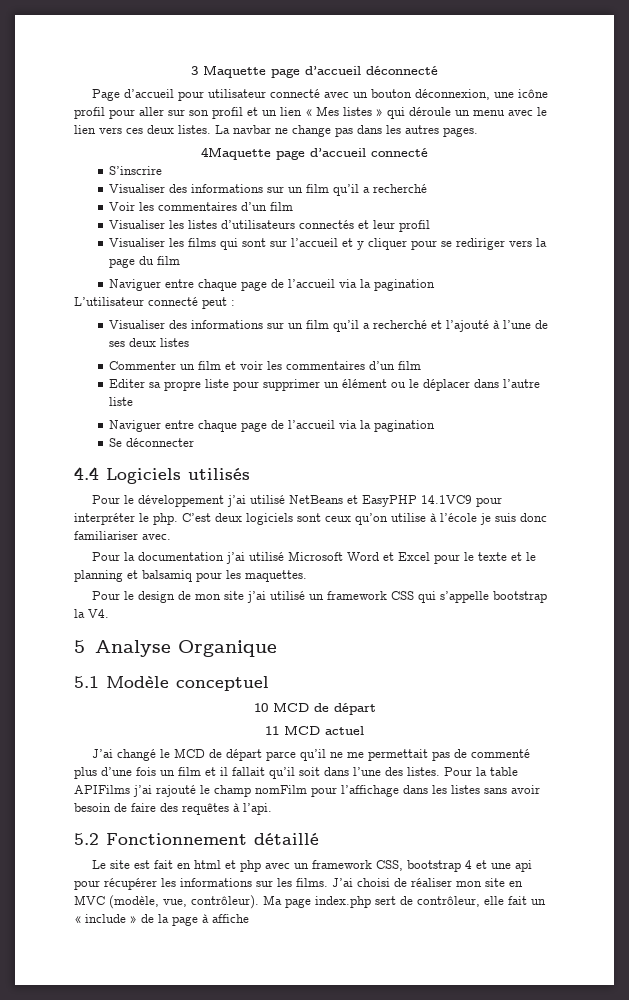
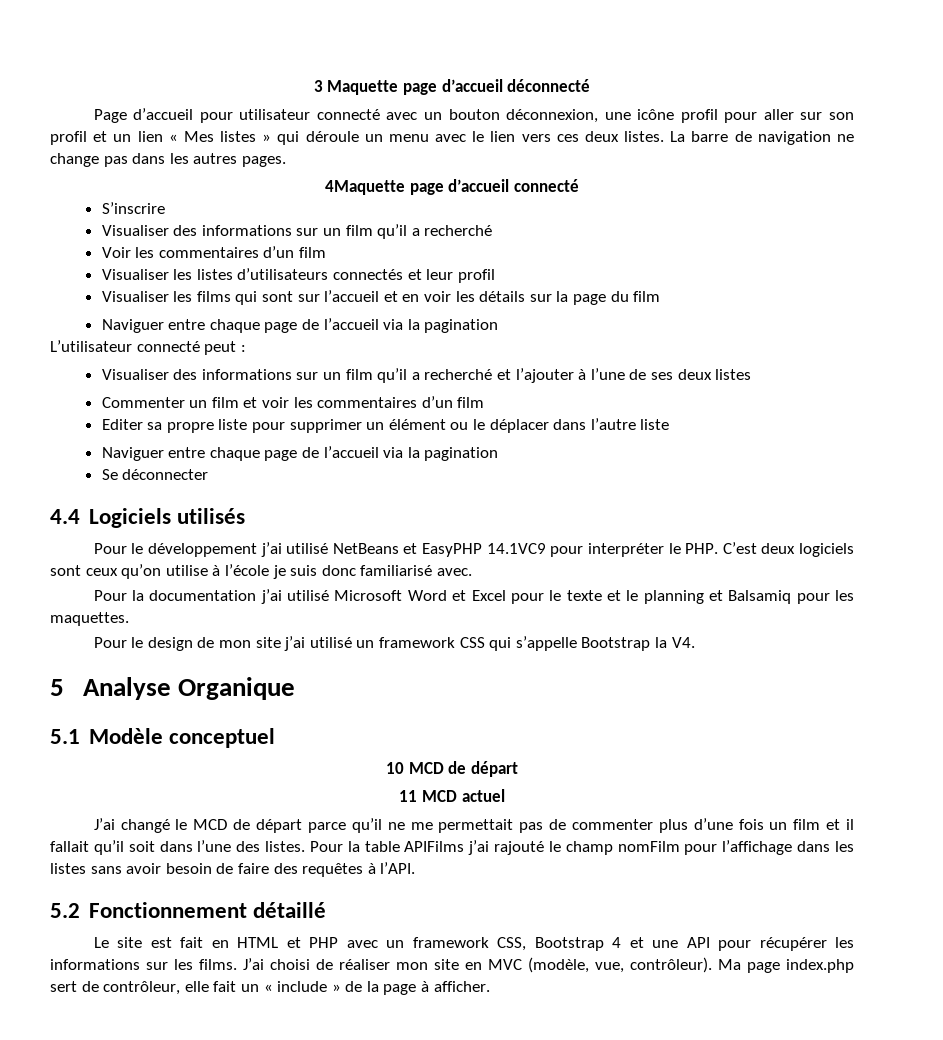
- La navbar ne change pas dans les autres pages.
+ La barre de navigation ne change pas dans les autres pages.
- Visualiser les films qui sont sur l’accueil et y cliquer pour se rediriger vers la page du film
+ Visualiser les films qui sont sur l’accueil et en voir les détails sur la page du film
- Visualiser des informations sur un film qu’il a recherché et l’ajouté à l’une de ses deux listes
+ Visualiser des informations sur un film qu’il a recherché et l’ajouter à l’une de ses deux listes
- Pour le développement j’ai utilisé NetBeans et EasyPHP 14.1VC9 pour interpréter le php. C’est deux logiciels sont ceux qu’on utilise à l’école je suis donc familiariser avec.
+ Pour le développement j’ai utilisé NetBeans et EasyPHP 14.1VC9 pour interpréter le PHP. C’est deux logiciels sont ceux qu’on utilise à l’école je suis donc familiarisé avec.
- Pour la documentation j’ai utilisé Microsoft Word et Excel pour le texte et le planning et balsamiq pour les maquettes.
+ Pour la documentation j’ai utilisé Microsoft Word et Excel pour le texte et le planning et Balsamiq pour les maquettes.
- Pour le design de mon site j’ai utilisé un framework CSS qui s’appelle bootstrap la V4.
+ Pour le design de mon site j’ai utilisé un framework CSS qui s’appelle Bootstrap la V4.
- J’ai changé le MCD de départ parce qu’il ne me permettait pas de commenté plus d’une fois un film et il fallait qu’il soit dans l’une des listes.
+ J’ai changé le MCD de départ parce qu’il ne me permettait pas de commenter plus d’une fois un film et il fallait qu’il soit dans l’une des listes.
- Pour la table APIFilms j’ai rajouté le champ nomFilm pour l’affichage dans les listes sans avoir besoin de faire des requêtes à l’api.
+ Pour la table APIFilms j’ai rajouté le champ nomFilm pour l’affichage dans les listes sans avoir besoin de faire des requêtes à l’API.
- Le site est fait en html et php avec un framework CSS, bootstrap 4 et une api pour récupérer les informations sur les films.
+ Le site est fait en HTML et PHP avec un framework CSS, Bootstrap 4 et une API pour récupérer les informations sur les films.
- Ma page index.php sert de contrôleur, elle fait un « include » de la page à affiche
+ Ma page index.php sert de contrôleur, elle fait un « include » de la page à afficher.

